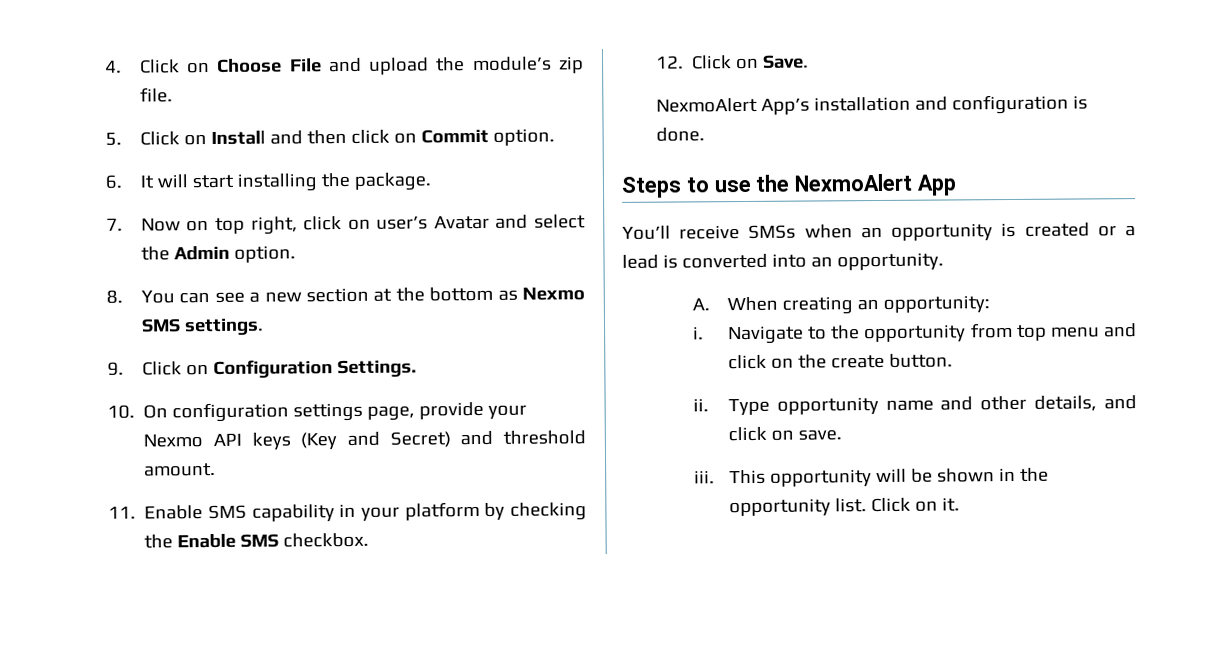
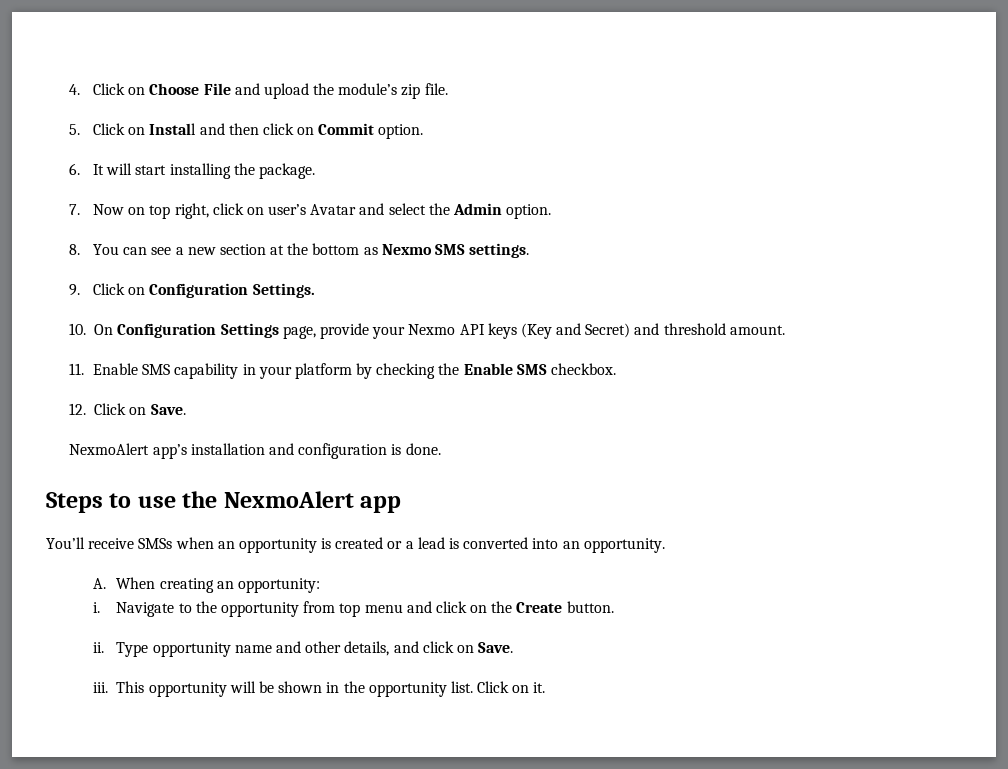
- 10. On configuration settings page, provide your Nexmo API keys (Key and Secret) and threshold amount.
+ 10. On Configuration Settings page, provide your Nexmo API keys (Key and Secret) and threshold amount.
- NexmoAlert App’s installation and configuration is done.
+ NexmoAlert app’s installation and configuration is done.
- Steps to use the NexmoAlert App
+ Steps to use the NexmoAlert app
- Navigate to the opportunity from top menu and click on the create button.
+ Navigate to the opportunity from top menu and click on the Create button.
- Type opportunity name and other details, and click on save.
+ Type opportunity name and other details, and click on Save.

